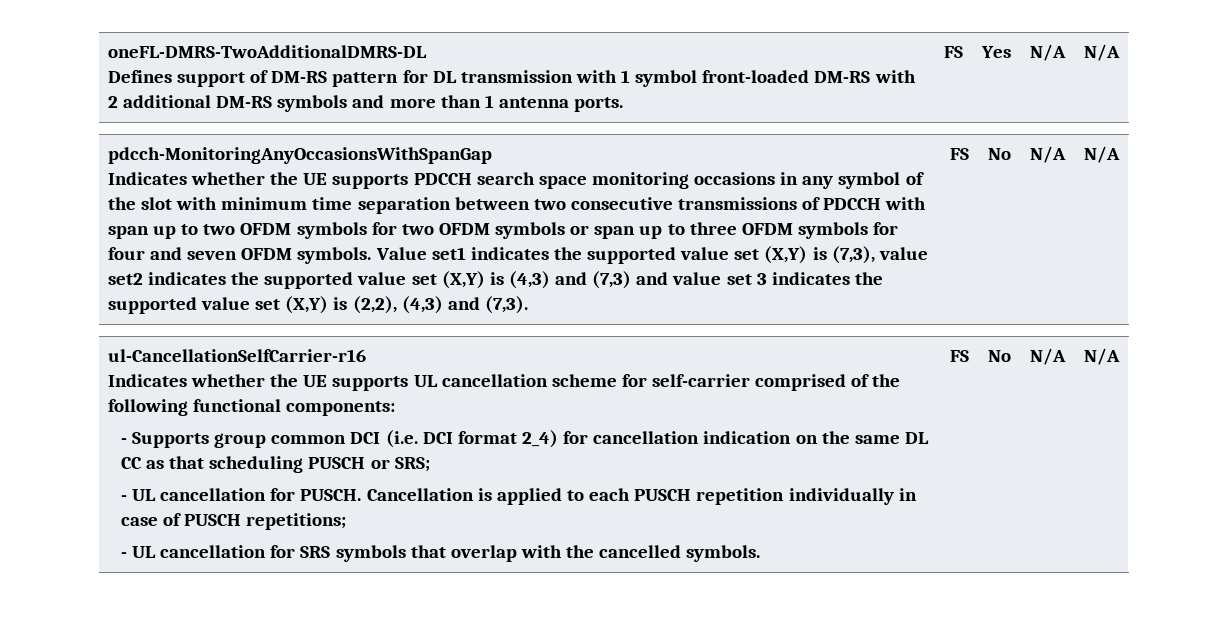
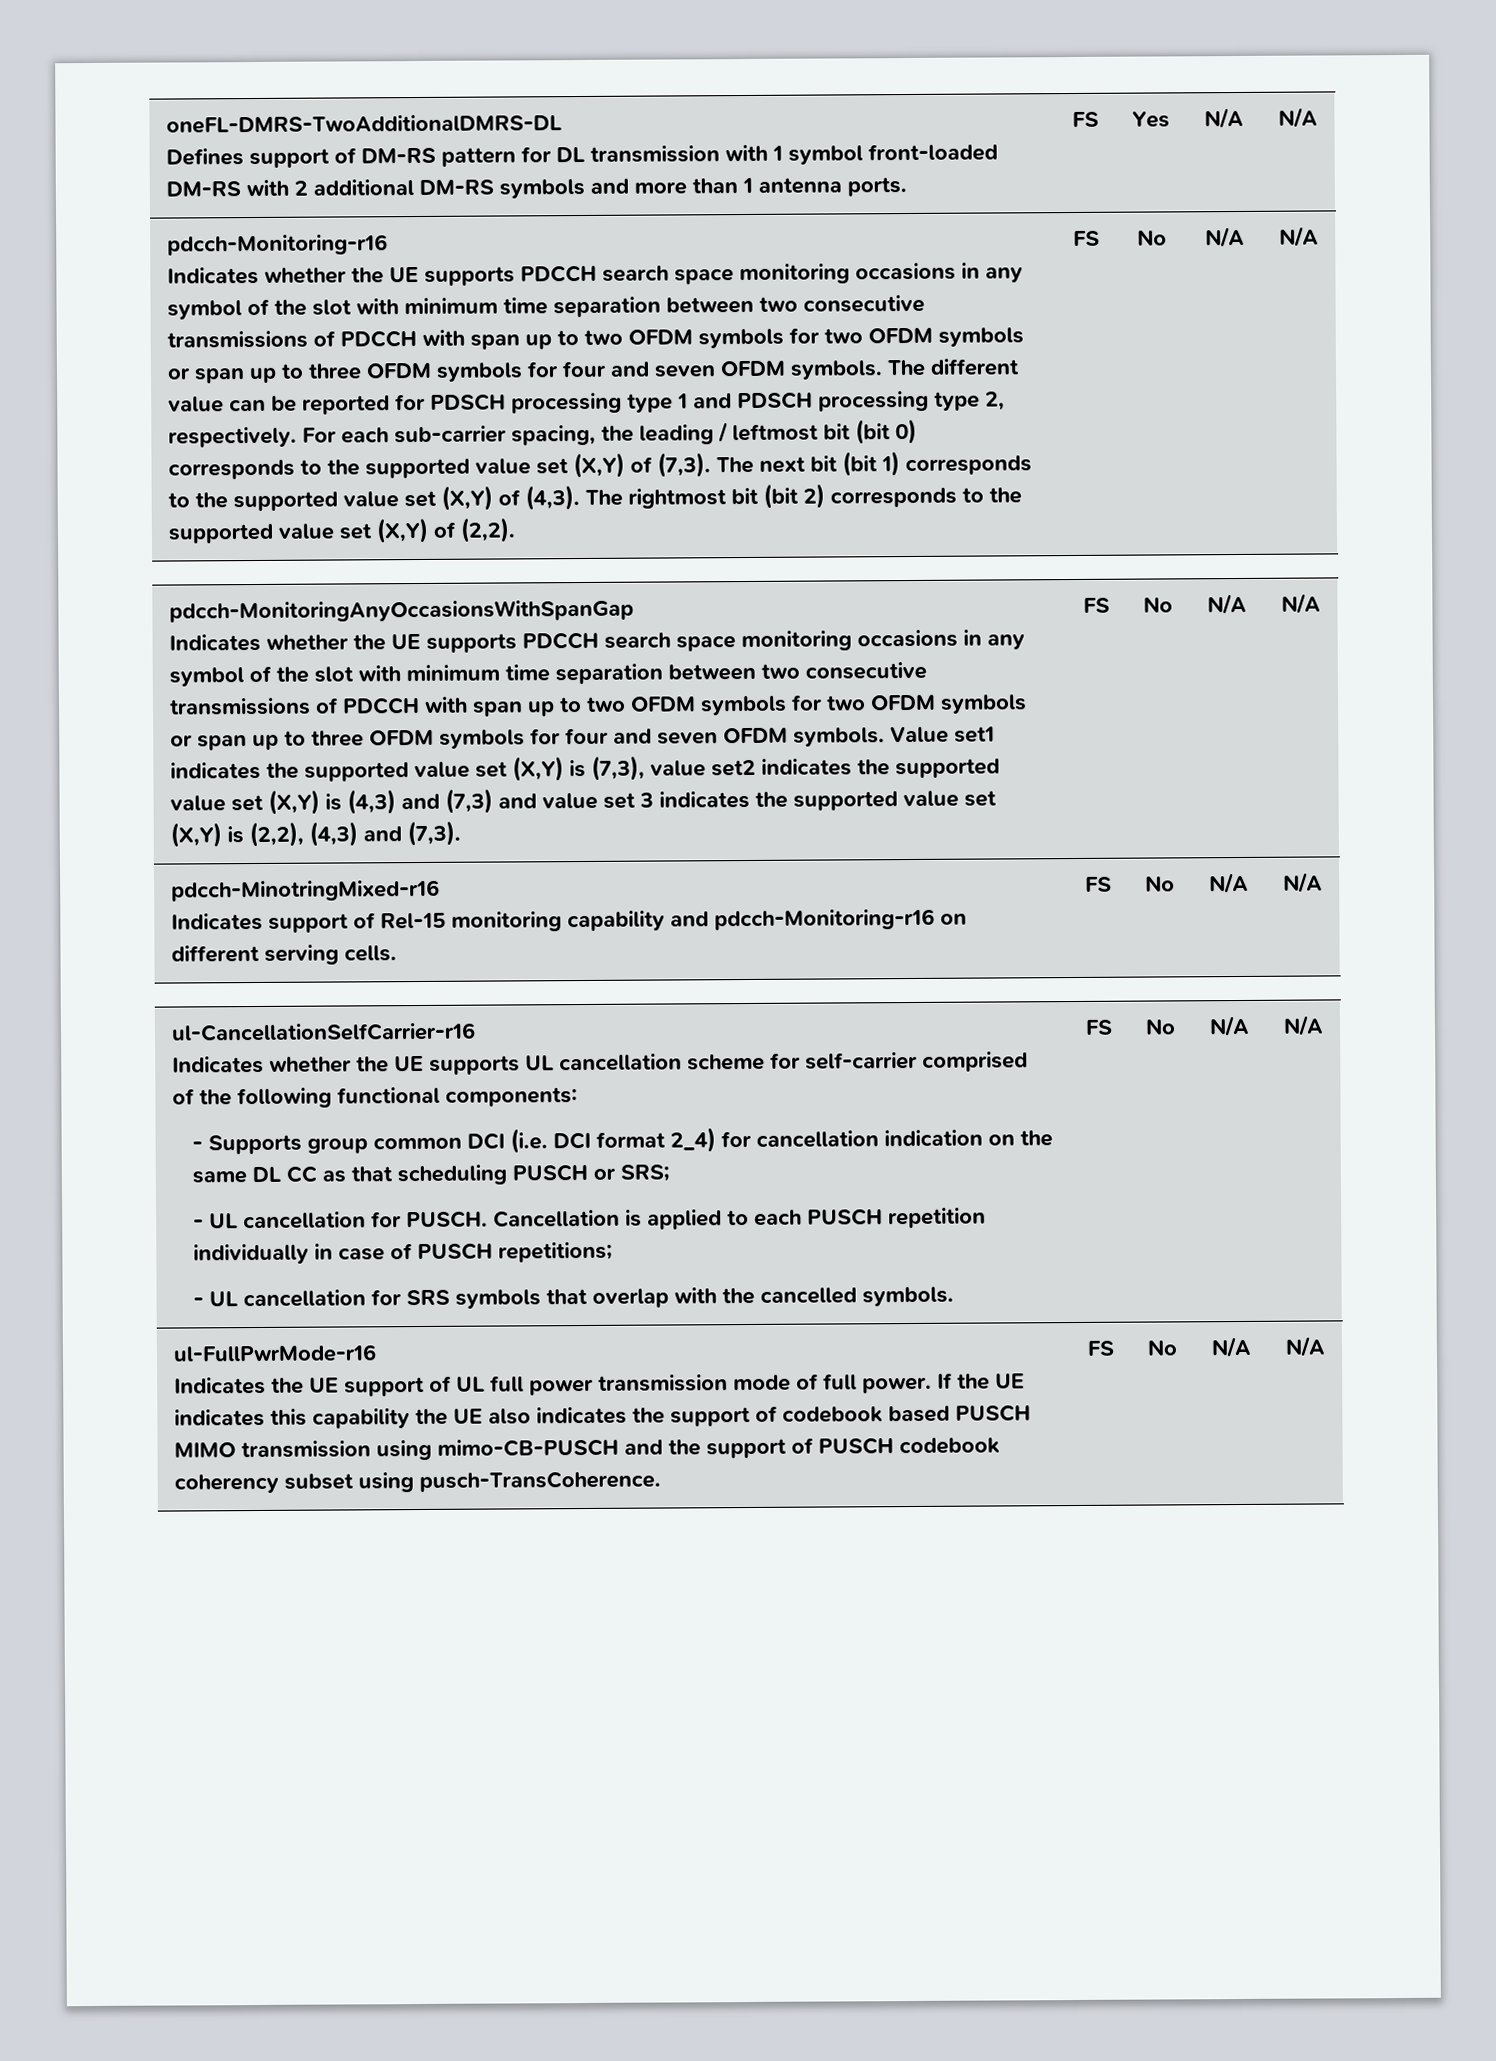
  oneFL-DMRS-TwoAdditionalDMRS-DL
  Defines support of DM-RS pattern for DL transmission with 1 symbol front-loaded DM-RS with 2 additional DM-RS symbols and more than 1 antenna ports. | FS | Yes | N/A | N/A
+ pdcch-Monitoring-r16
+ Indicates whether the UE supports PDCCH search space monitoring occasions in any symbol of the slot with minimum time separation between two consecutive transmissions of PDCCH with span up to two OFDM symbols for two OFDM symbols or span up to three OFDM symbols for four and seven OFDM symbols. The different value can be reported for PDSCH processing type 1 and PDSCH processing type 2, respectively. For each sub-carrier spacing, the leading / leftmost bit (bit 0) corresponds to the supported value set (X,Y) of (7,3). The next bit (bit 1) corresponds to the supported value set (X,Y) of (4,3). The rightmost bit (bit 2) corresponds to the supported value set (X,Y) of (2,2). | FS | No | N/A | N/A
+ pdcch-MinotringMixed-r16
+ Indicates support of Rel-15 monitoring capability and pdcch-Monitoring-r16 on different serving cells. | FS | No | N/A | N/A
+ ul-FullPwrMode-r16
+ Indicates the UE support of UL full power transmission mode of full power. If the UE indicates this capability the UE also indicates the support of codebook based PUSCH MIMO transmission using mimo-CB-PUSCH and the support of PUSCH codebook coherency subset using pusch-TransCoherence. | FS | No | N/A | N/A

